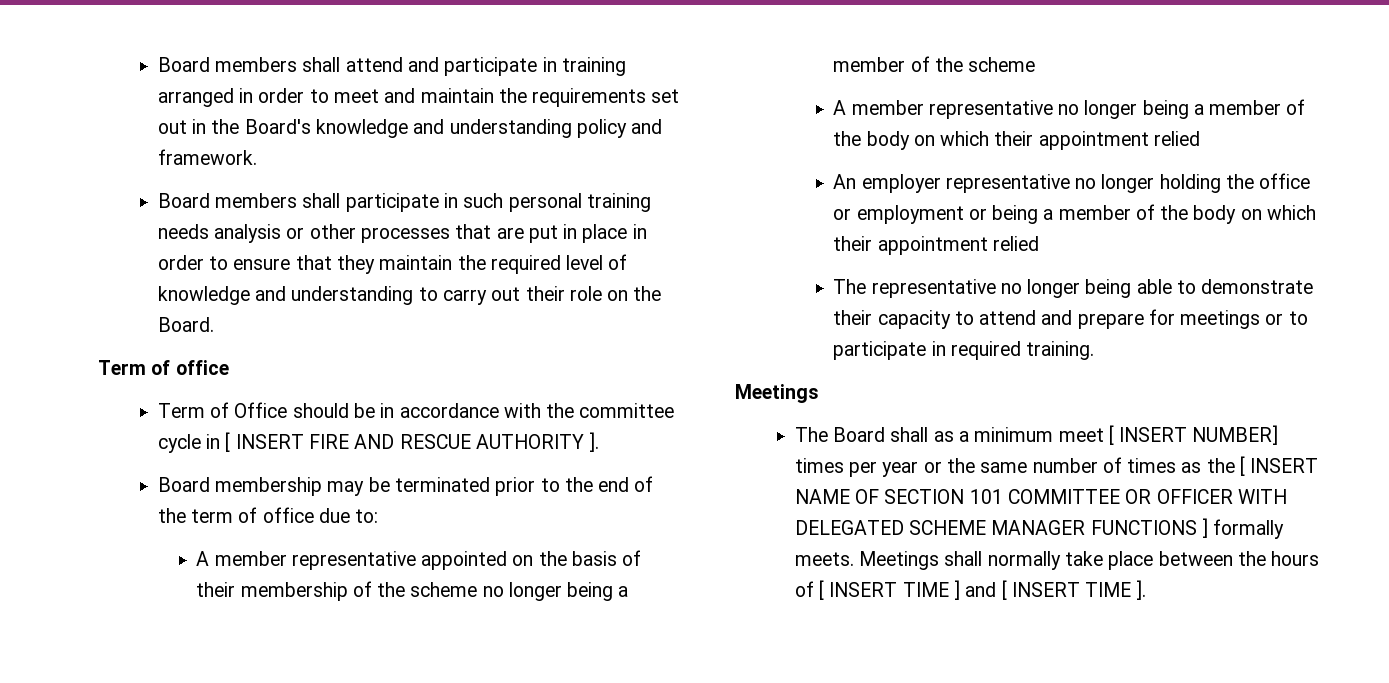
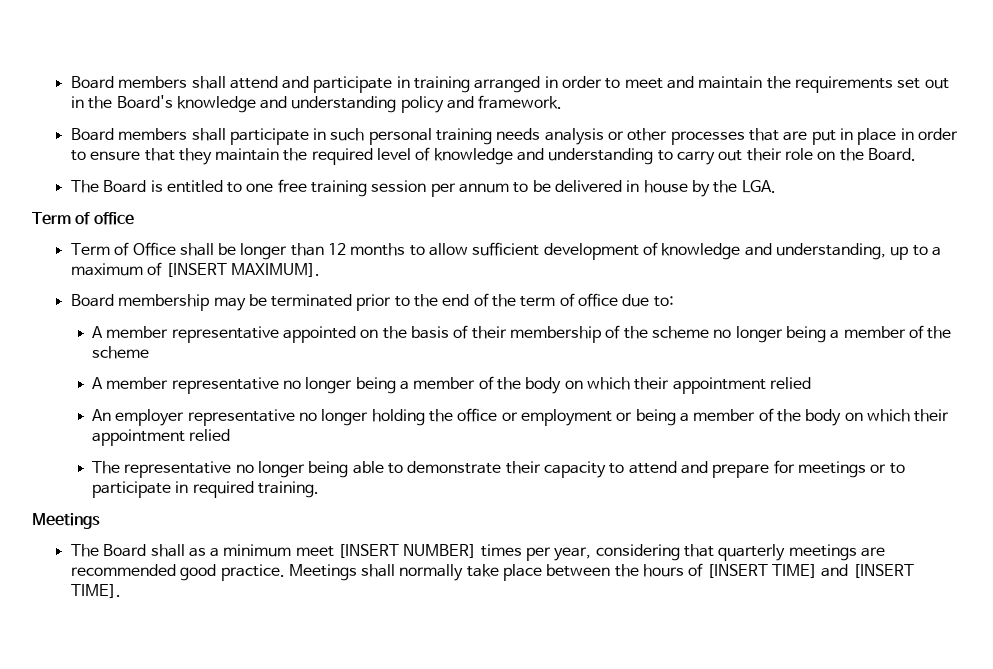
+ The Board is entitled to one free training session per annum to be delivered in house by the LGA.
- Term of Office should be in accordance with the committee cycle in [ INSERT FIRE AND RESCUE AUTHORITY ].
+ Term of Office shall be longer than 12 months to allow sufficient development of knowledge and understanding, up to a maximum of [INSERT MAXIMUM].
- The Board shall as a minimum meet [ INSERT NUMBER] times per year or the same number of times as the [ INSERT NAME OF SECTION 101 COMMITTEE OR OFFICER WITH DELEGATED SCHEME MANAGER FUNCTIONS ] formally meets.
+ The Board shall as a minimum meet [INSERT NUMBER] times per year, considering that quarterly meetings are recommended good practice.
- Meetings shall normally take place between the hours of [ INSERT TIME ] and [ INSERT TIME ].
+ Meetings shall normally take place between the hours of [INSERT TIME] and [INSERT TIME].

